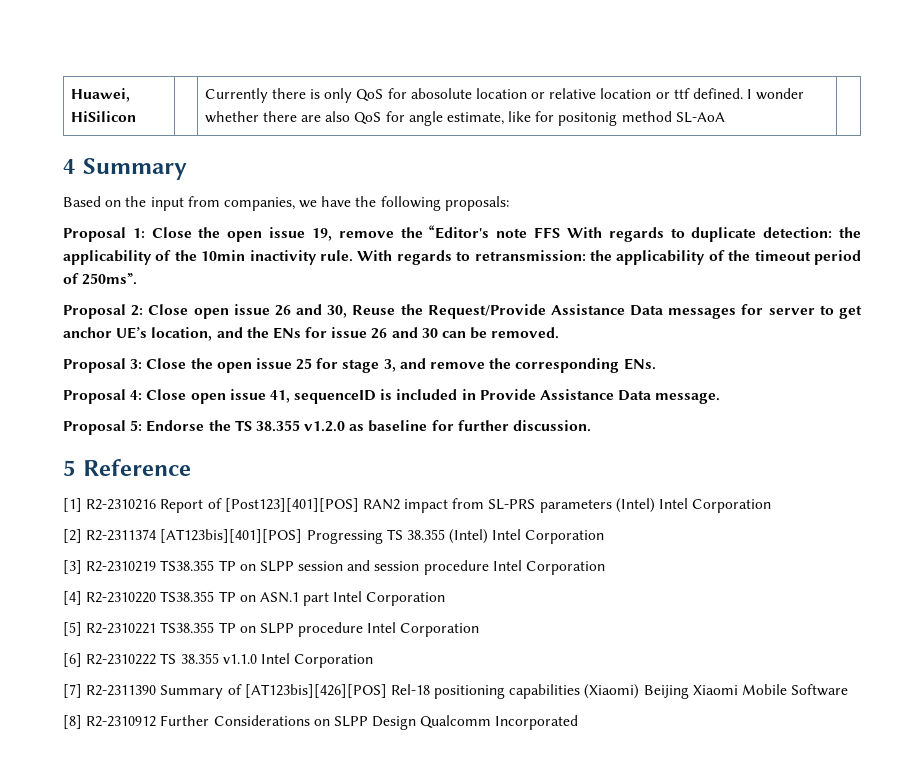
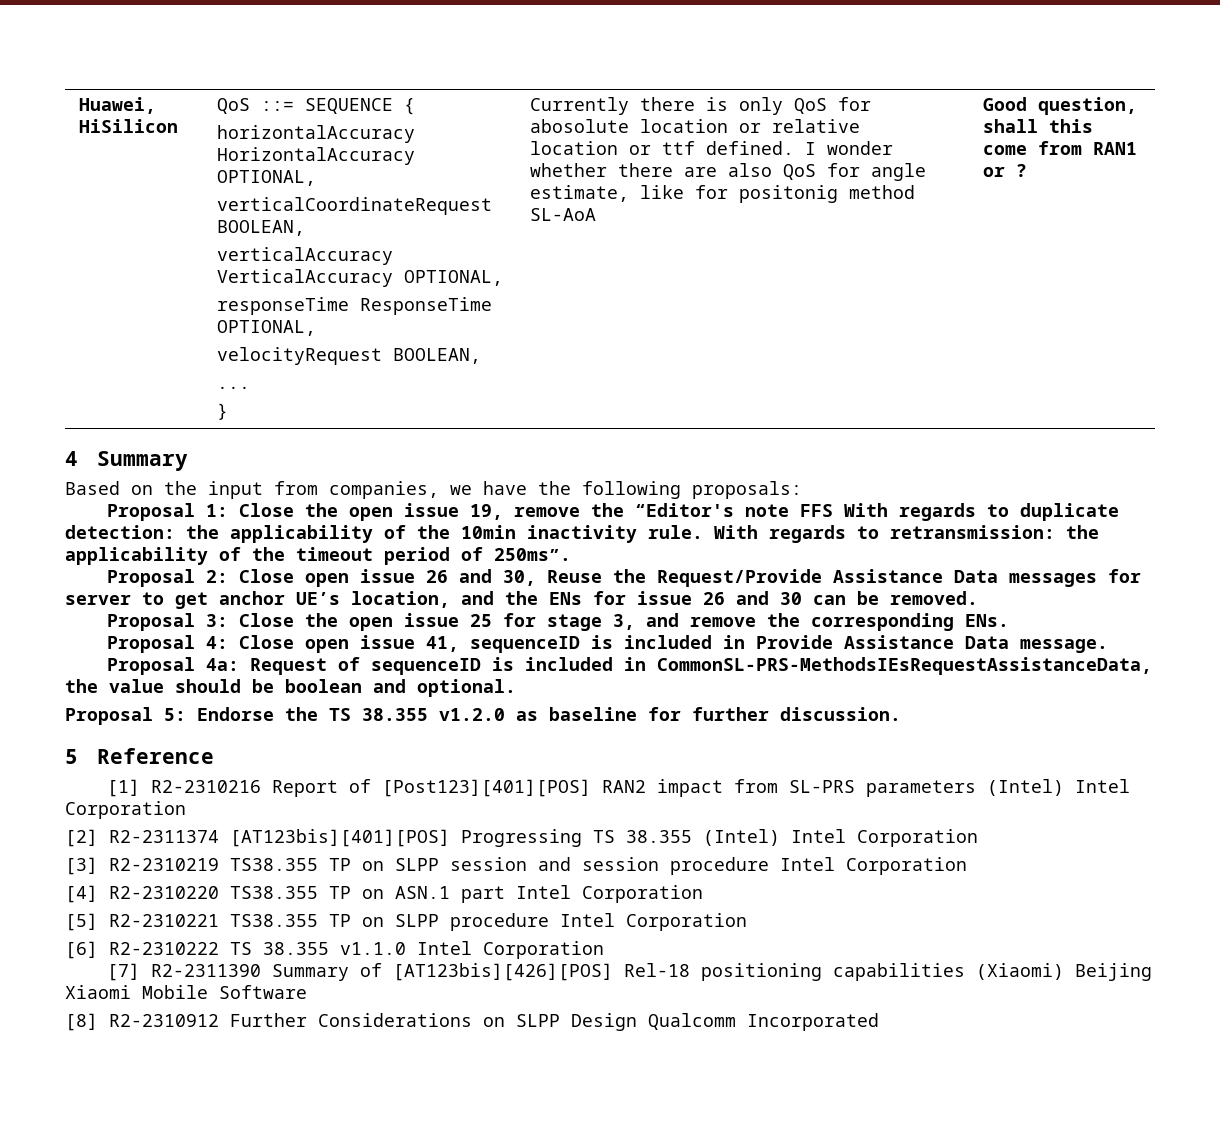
+ QoS ::= SEQUENCE {
+ horizontalAccuracy HorizontalAccuracy OPTIONAL,
+ verticalCoordinateRequest BOOLEAN,
+ verticalAccuracy VerticalAccuracy OPTIONAL,
+ responseTime ResponseTime OPTIONAL,
+ velocityRequest BOOLEAN,
+ ...
+ }
+ Good question, shall this come from RAN1 or ?
+ Proposal 4a: Request of sequenceID is included in CommonSL-PRS-MethodsIEsRequestAssistanceData, the value should be boolean and optional.

